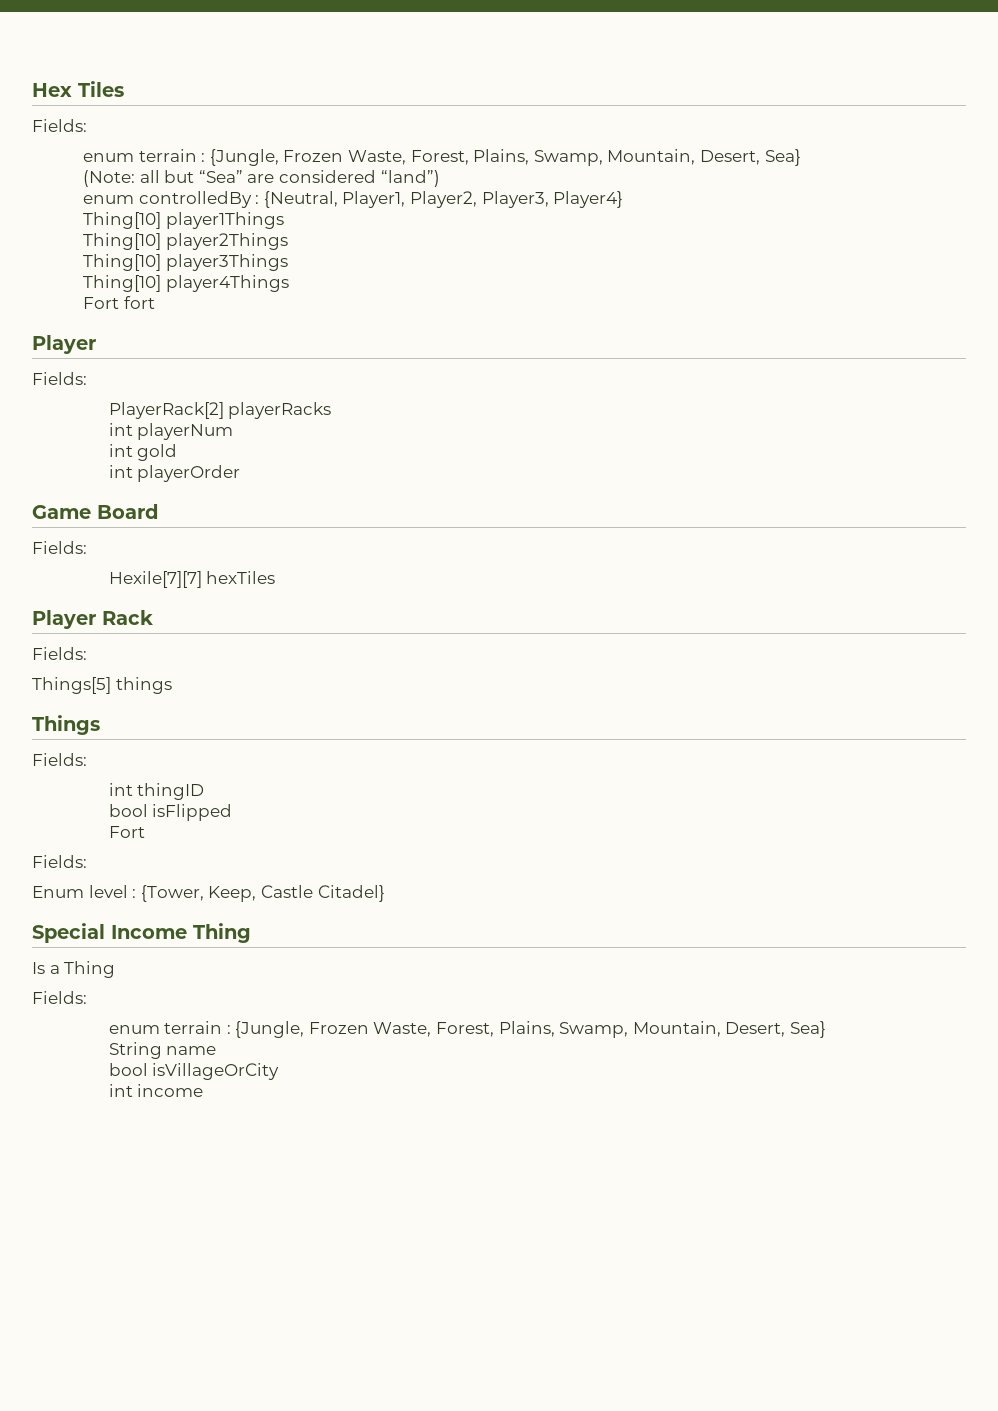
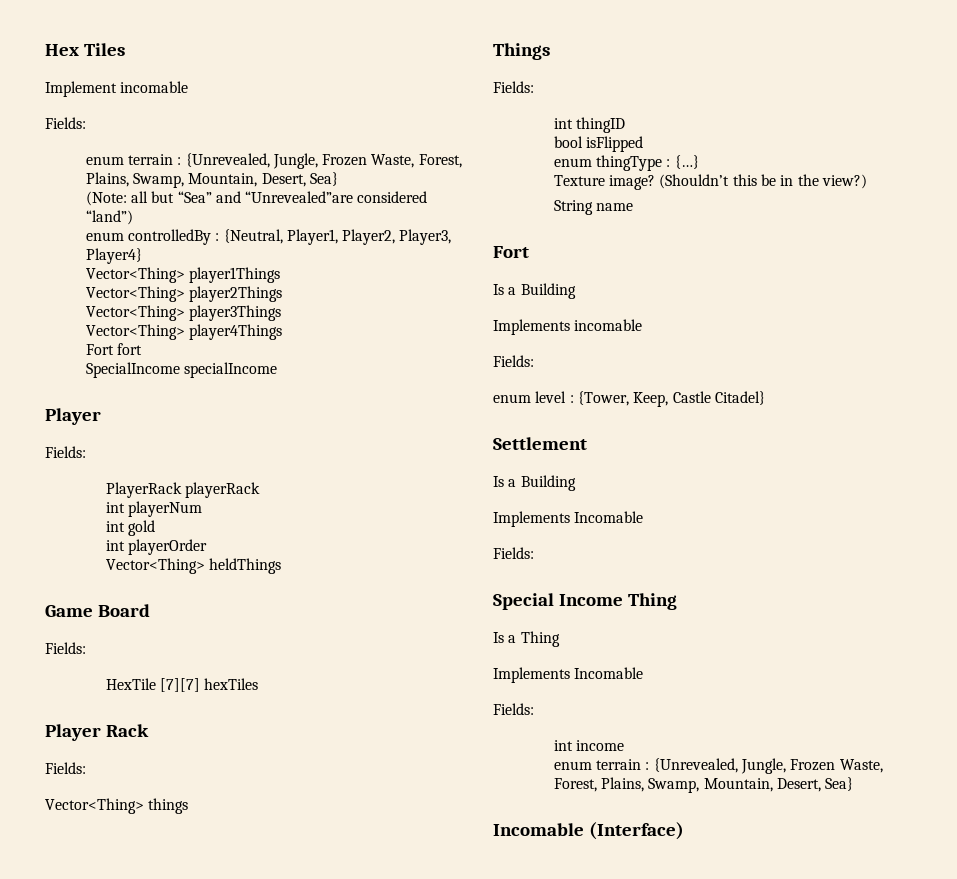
  Hex Tiles
+ Implement incomable
  Fields:
- enum terrain : {Jungle, Frozen Waste, Forest, Plains, Swamp, Mountain, Desert, Sea}
+ enum terrain : {Unrevealed, Jungle, Frozen Waste, Forest, Plains, Swamp, Mountain, Desert, Sea}
- (Note: all but “Sea” are considered “land”)
+ (Note: all but “Sea” and “Unrevealed”are considered “land”)
- Thing[10] player1Things
+ Vector<Thing> player1Things
- Thing[10] player2Things
+ Vector<Thing> player2Things
- Thing[10] player3Things
+ Vector<Thing> player3Things
- Thing[10] player4Things
+ Vector<Thing> player4Things
+ SpecialIncome specialIncome
- PlayerRack[2] playerRacks
+ PlayerRack playerRack
+ Vector<Thing> heldThings
- Hexile[7][7] hexTiles
+ HexTile [7][7] hexTiles
- Things[5] things
+ Vector<Thing> things
  bool isFlipped
+ enum thingType : {…}
+ Texture image? (Shouldn’t this be in the view?)
+ String name
  Fort
+ Is a Building
+ Implements incomable
  Fields:
- Enum level : {Tower, Keep, Castle Citadel}
+ enum level : {Tower, Keep, Castle Citadel}
+ Settlement
+ Is a Building
+ Implements Incomable
+ Fields:
  Is a Thing
+ Implements Incomable
  Fields:
- enum terrain : {Jungle, Frozen Waste, Forest, Plains, Swamp, Mountain, Desert, Sea}
- String name
- bool isVillageOrCity
  int income
+ enum terrain : {Unrevealed, Jungle, Frozen Waste, Forest, Plains, Swamp, Mountain, Desert, Sea}
+ Incomable (Interface)

